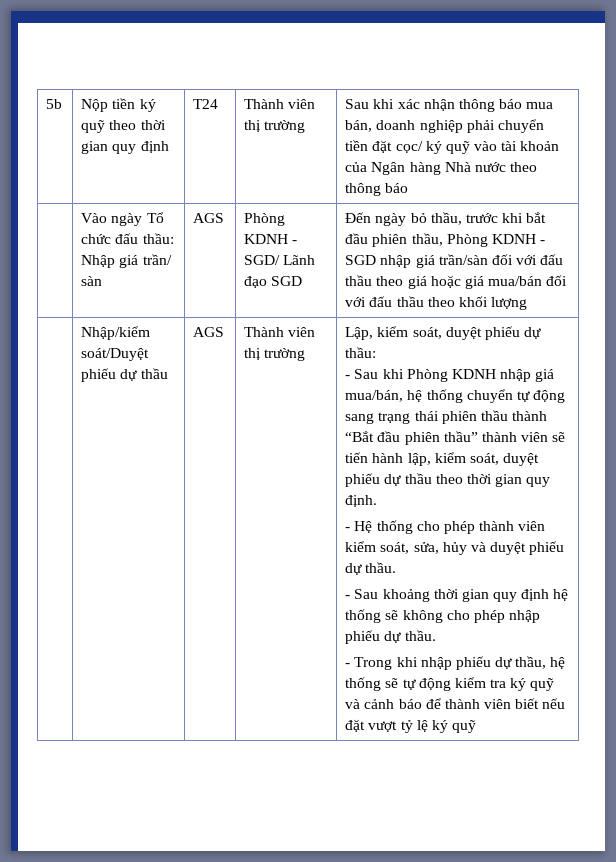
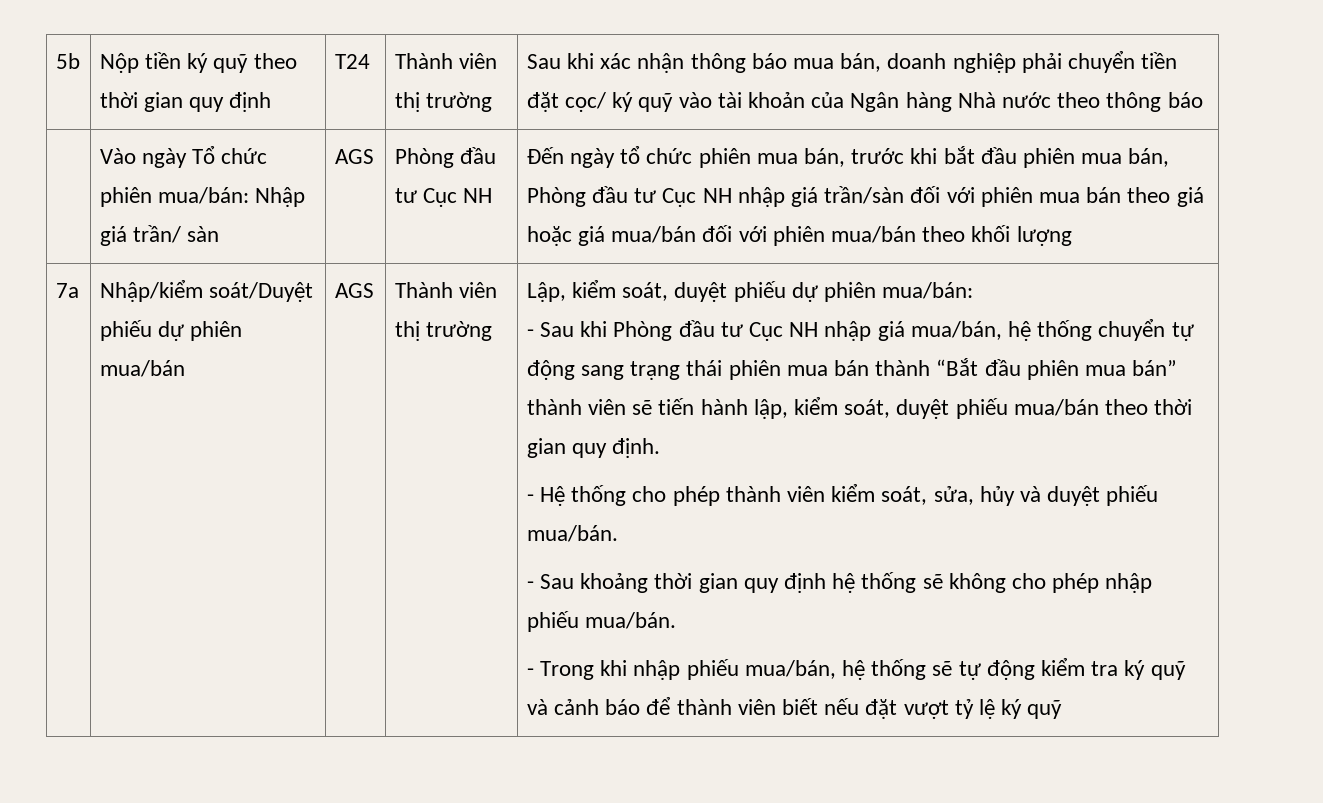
- Vào ngày Tổ chức đấu thầu: Nhập giá trần/ sàn
+ Vào ngày Tổ chức phiên mua/bán: Nhập giá trần/ sàn
- Phòng KDNH - SGD/ Lãnh đạo SGD | Đến ngày bỏ thầu, trước khi bắt đầu phiên thầu, Phòng KDNH - SGD nhập giá trần/sàn đối với đấu thầu theo giá hoặc giá mua/bán đối với đấu thầu theo khối lượng
+ Phòng đầu tư Cục NH | Đến ngày tổ chức phiên mua bán, trước khi bắt đầu phiên mua bán, Phòng đầu tư Cục NH nhập giá trần/sàn đối với phiên mua bán theo giá hoặc giá mua/bán đối với phiên mua/bán theo khối lượng
+ 7a
- Nhập/kiểm soát/Duyệt phiếu dự thầu
+ Nhập/kiểm soát/Duyệt phiếu dự phiên mua/bán
- Lập, kiểm soát, duyệt phiếu dự thầu:
+ Lập, kiểm soát, duyệt phiếu dự phiên mua/bán:
- - Sau khi Phòng KDNH nhập giá mua/bán, hệ thống chuyển tự động sang trạng thái phiên thầu thành “Bắt đầu phiên thầu” thành viên sẽ tiến hành lập, kiểm soát, duyệt phiếu dự thầu theo thời gian quy định.
+ - Sau khi Phòng đầu tư Cục NH nhập giá mua/bán, hệ thống chuyển tự động sang trạng thái phiên mua bán thành “Bắt đầu phiên mua bán” thành viên sẽ tiến hành lập, kiểm soát, duyệt phiếu mua/bán theo thời gian quy định.
- - Hệ thống cho phép thành viên kiểm soát, sửa, hủy và duyệt phiếu dự thầu.
+ - Hệ thống cho phép thành viên kiểm soát, sửa, hủy và duyệt phiếu mua/bán.
- - Sau khoảng thời gian quy định hệ thống sẽ không cho phép nhập phiếu dự thầu.
+ - Sau khoảng thời gian quy định hệ thống sẽ không cho phép nhập phiếu mua/bán.
- - Trong khi nhập phiếu dự thầu, hệ thống sẽ tự động kiểm tra ký quỹ và cảnh báo để thành viên biết nếu đặt vượt tỷ lệ ký quỹ
+ - Trong khi nhập phiếu mua/bán, hệ thống sẽ tự động kiểm tra ký quỹ và cảnh báo để thành viên biết nếu đặt vượt tỷ lệ ký quỹ

